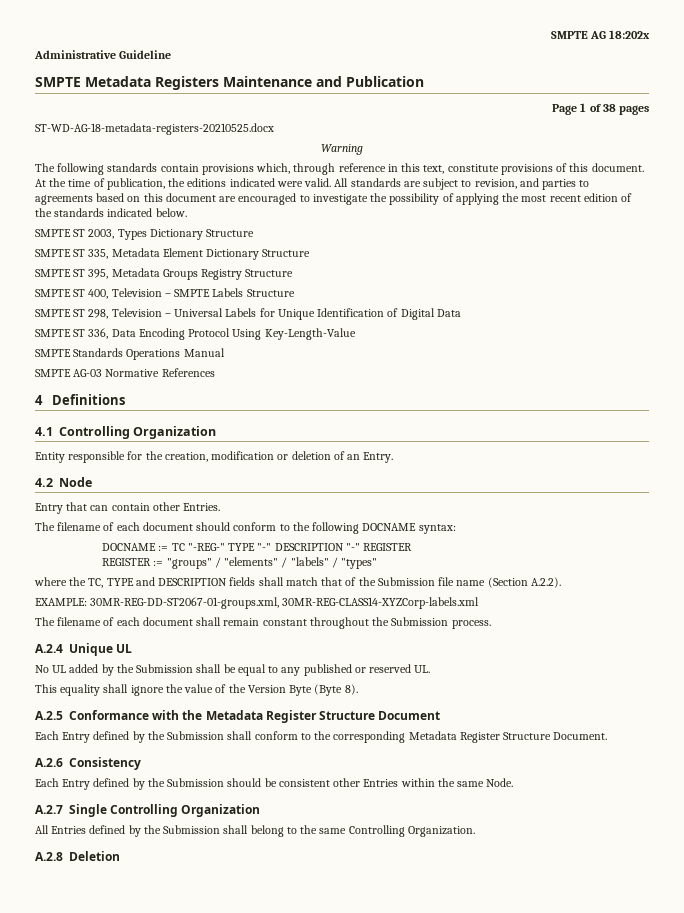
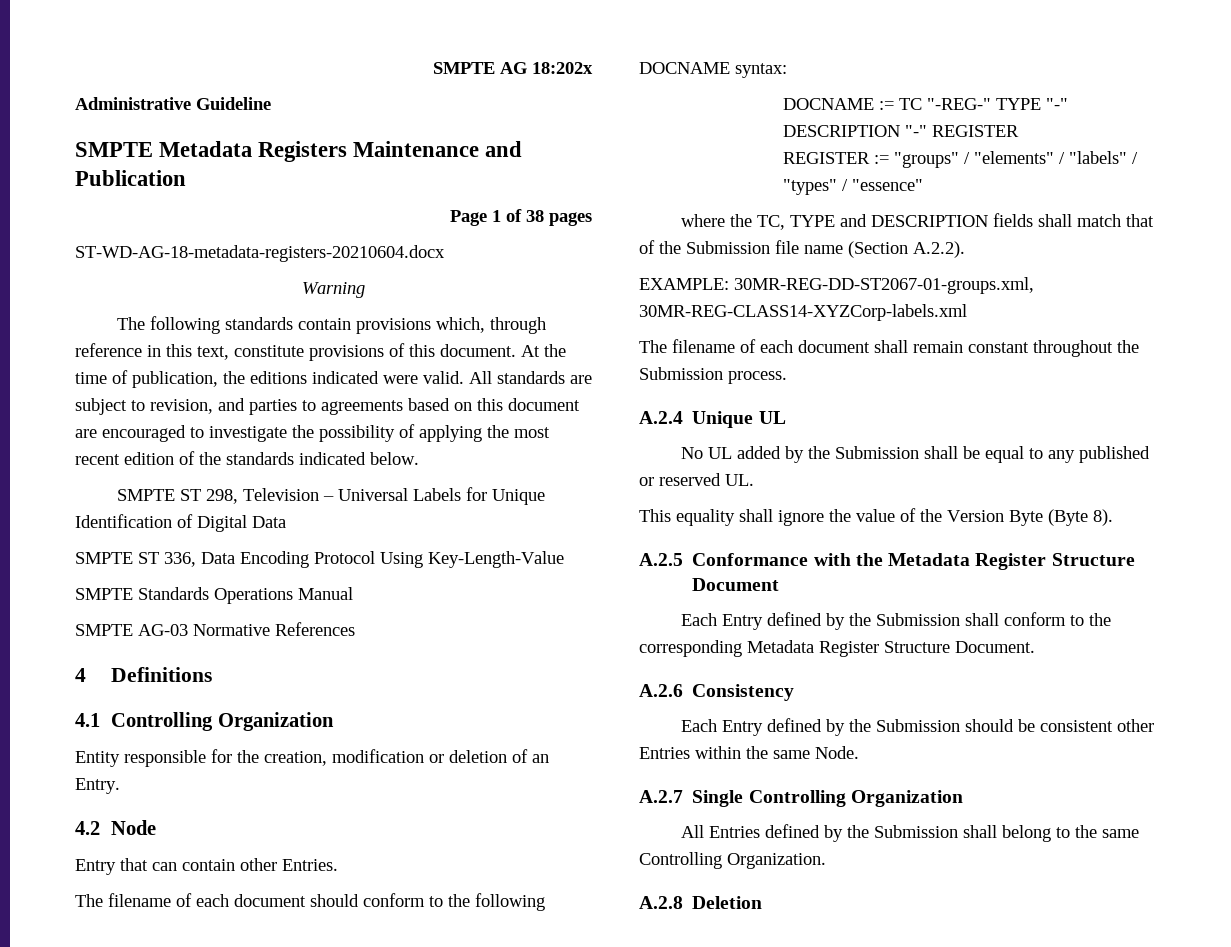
- ST-WD-AG-18-metadata-registers-20210525.docx
+ ST-WD-AG-18-metadata-registers-20210604.docx
- SMPTE ST 2003, Types Dictionary Structure
- SMPTE ST 335, Metadata Element Dictionary Structure
- SMPTE ST 395, Metadata Groups Registry Structure
- SMPTE ST 400, Television – SMPTE Labels Structure
- REGISTER := "groups" / "elements" / "labels" / "types"
+ REGISTER := "groups" / "elements" / "labels" / "types" / "essence"

